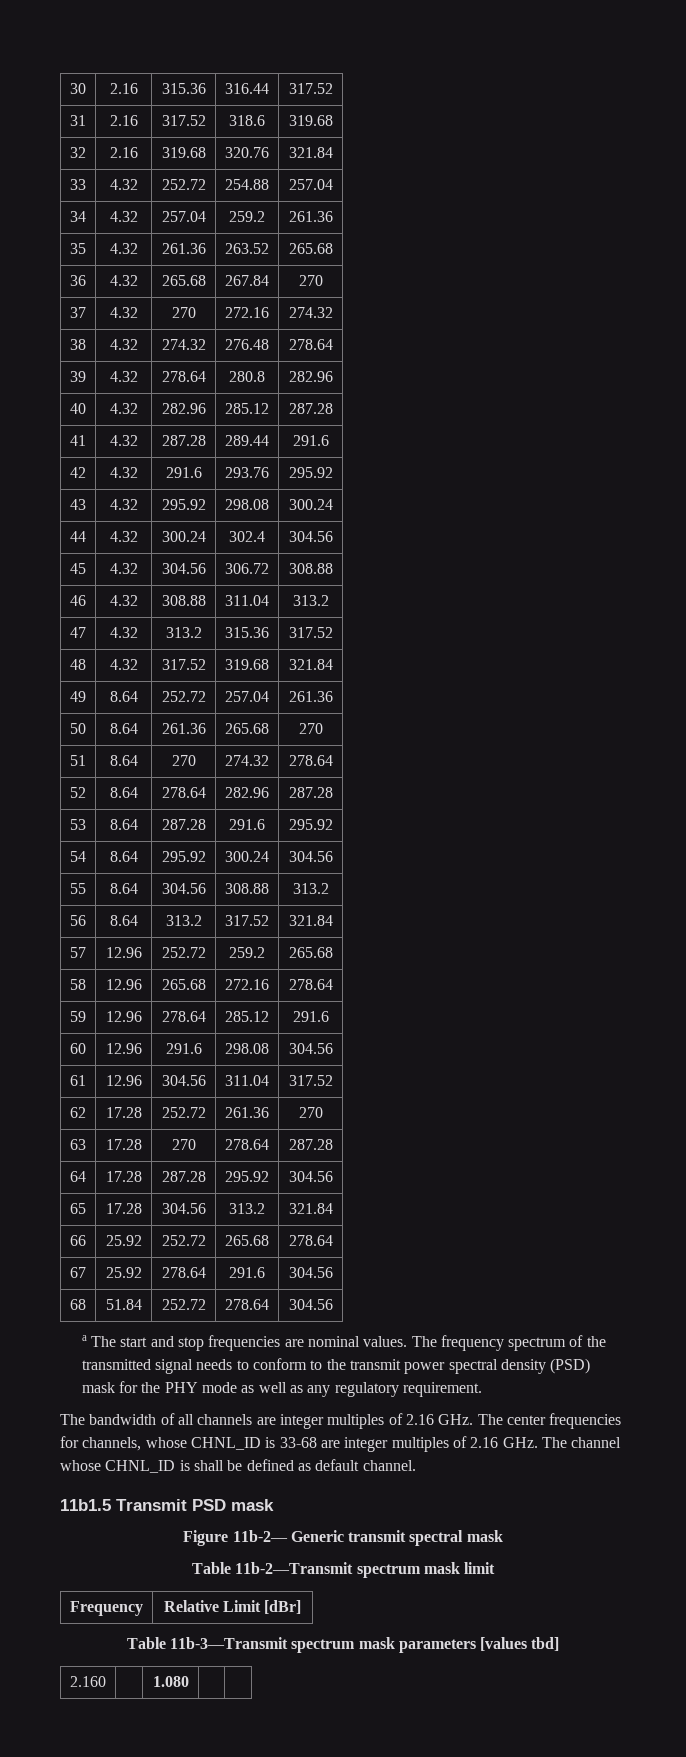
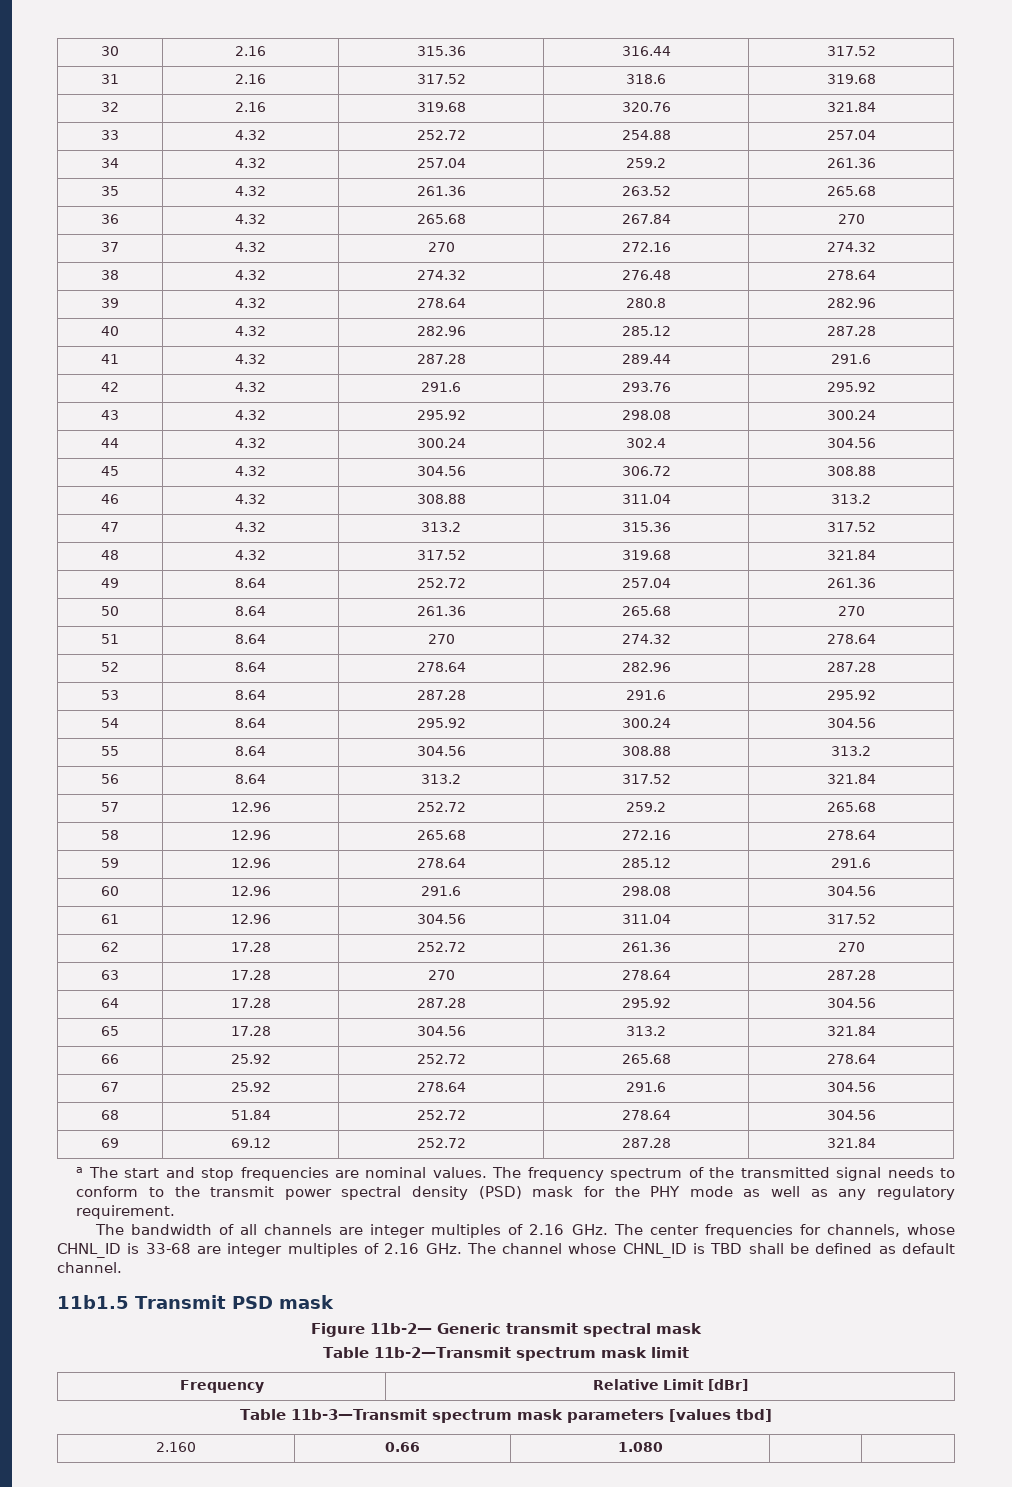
+ 69 | 69.12 | 252.72 | 287.28 | 321.84
- The bandwidth of all channels are integer multiples of 2.16 GHz. The center frequencies for channels, whose CHNL_ID is 33-68 are integer multiples of 2.16 GHz. The channel whose CHNL_ID is shall be defined as default channel.
+ The bandwidth of all channels are integer multiples of 2.16 GHz. The center frequencies for channels, whose CHNL_ID is 33-68 are integer multiples of 2.16 GHz. The channel whose CHNL_ID is TBD shall be defined as default channel.
- 2.160 | | 1.080 | |
+ 2.160 | 0.66 | 1.080 | |

